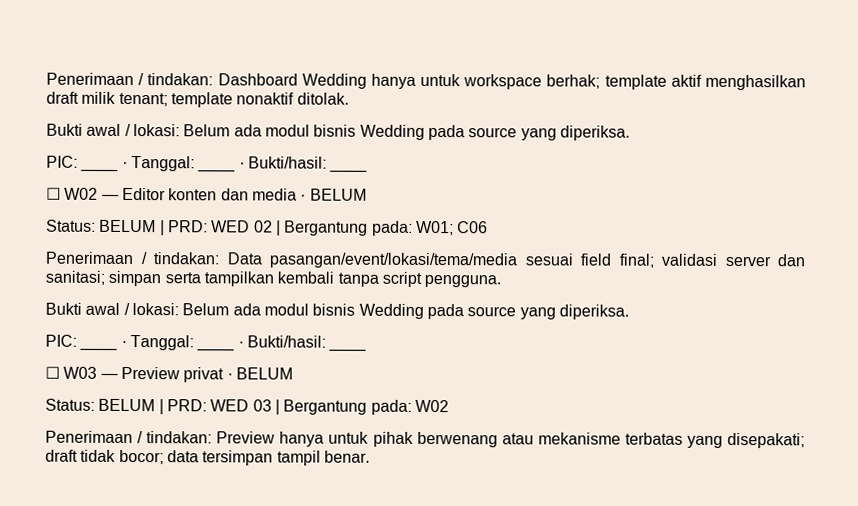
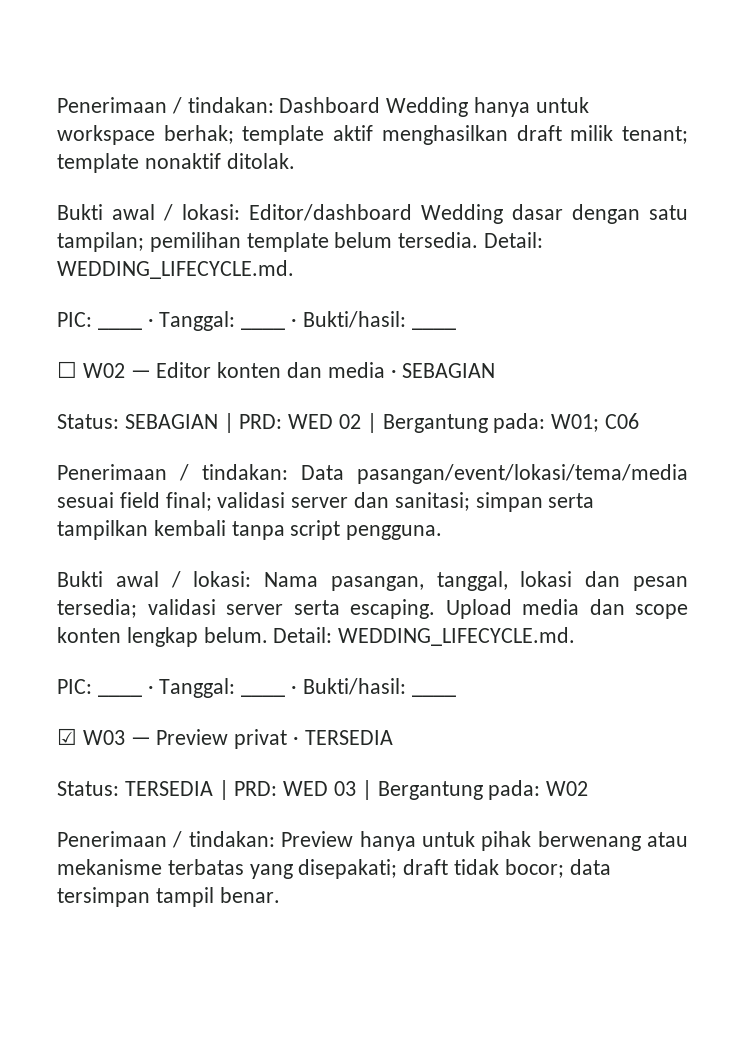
  Penerimaan / tindakan: Dashboard Wedding hanya untuk workspace berhak; template aktif menghasilkan draft milik tenant; template nonaktif ditolak.
- Bukti awal / lokasi: Belum ada modul bisnis Wedding pada source yang diperiksa.
+ Bukti awal / lokasi: Editor/dashboard Wedding dasar dengan satu tampilan; pemilihan template belum tersedia. Detail: WEDDING_LIFECYCLE.md.
- ☐ W02 — Editor konten dan media · BELUM
- Status: BELUM | PRD: WED 02 | Bergantung pada: W01; C06
+ ☐ W02 — Editor konten dan media · SEBAGIAN
+ Status: SEBAGIAN | PRD: WED 02 | Bergantung pada: W01; C06
  Penerimaan / tindakan: Data pasangan/event/lokasi/tema/media sesuai field final; validasi server dan sanitasi; simpan serta tampilkan kembali tanpa script pengguna.
- Bukti awal / lokasi: Belum ada modul bisnis Wedding pada source yang diperiksa.
+ Bukti awal / lokasi: Nama pasangan, tanggal, lokasi dan pesan tersedia; validasi server serta escaping. Upload media dan scope konten lengkap belum. Detail: WEDDING_LIFECYCLE.md.
  PIC: ____ · Tanggal: ____ · Bukti/hasil: ____
- ☐ W03 — Preview privat · BELUM
- Status: BELUM | PRD: WED 03 | Bergantung pada: W02
+ ☑ W03 — Preview privat · TERSEDIA
+ Status: TERSEDIA | PRD: WED 03 | Bergantung pada: W02

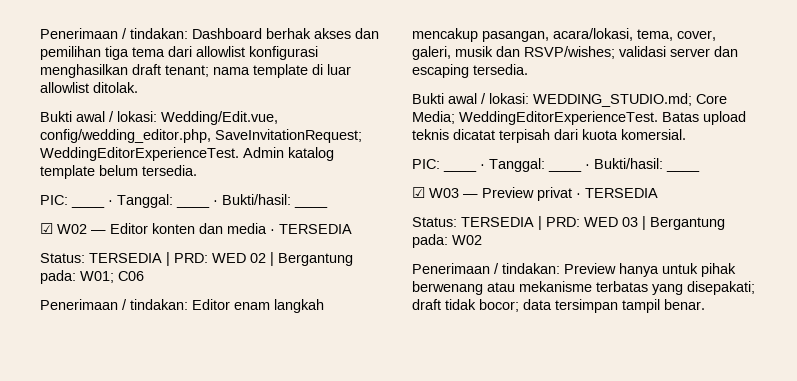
- Penerimaan / tindakan: Dashboard Wedding hanya untuk workspace berhak; template aktif menghasilkan draft milik tenant; template nonaktif ditolak.
+ Penerimaan / tindakan: Dashboard berhak akses dan pemilihan tiga tema dari allowlist konfigurasi menghasilkan draft tenant; nama template di luar allowlist ditolak.
- Bukti awal / lokasi: Editor/dashboard Wedding dasar dengan satu tampilan; pemilihan template belum tersedia. Detail: WEDDING_LIFECYCLE.md.
+ Bukti awal / lokasi: Wedding/Edit.vue, config/wedding_editor.php, SaveInvitationRequest; WeddingEditorExperienceTest. Admin katalog template belum tersedia.
  PIC: ____ · Tanggal: ____ · Bukti/hasil: ____
- ☐ W02 — Editor konten dan media · SEBAGIAN
- Status: SEBAGIAN | PRD: WED 02 | Bergantung pada: W01; C06
+ ☑ W02 — Editor konten dan media · TERSEDIA
+ Status: TERSEDIA | PRD: WED 02 | Bergantung pada: W01; C06
- Penerimaan / tindakan: Data pasangan/event/lokasi/tema/media sesuai field final; validasi server dan sanitasi; simpan serta tampilkan kembali tanpa script pengguna.
- Bukti awal / lokasi: Nama pasangan, tanggal, lokasi dan pesan tersedia; validasi server serta escaping. Upload media dan scope konten lengkap belum. Detail: WEDDING_LIFECYCLE.md.
+ Penerimaan / tindakan: Editor enam langkah mencakup pasangan, acara/lokasi, tema, cover, galeri, musik dan RSVP/wishes; validasi server dan escaping tersedia.
+ Bukti awal / lokasi: WEDDING_STUDIO.md; Core Media; WeddingEditorExperienceTest. Batas upload teknis dicatat terpisah dari kuota komersial.

